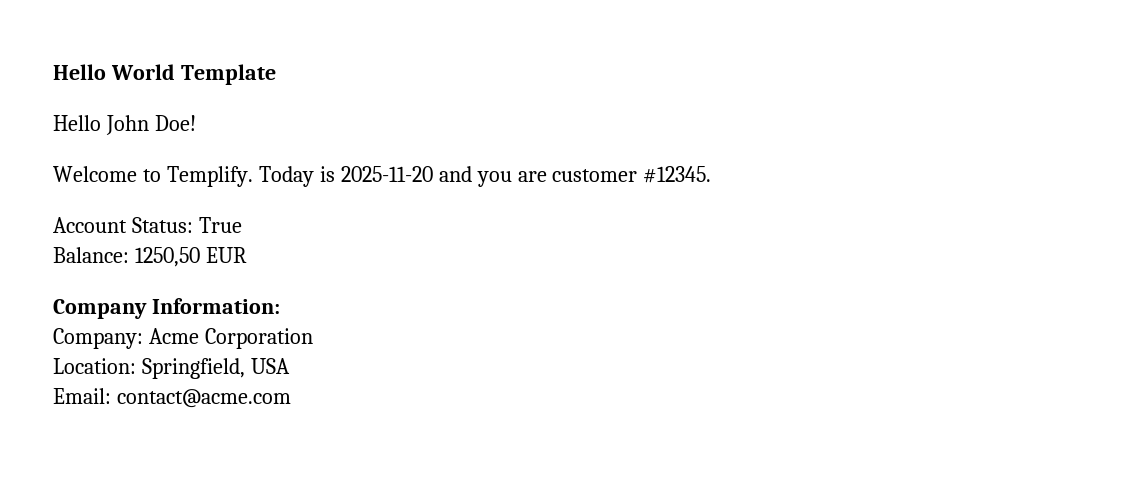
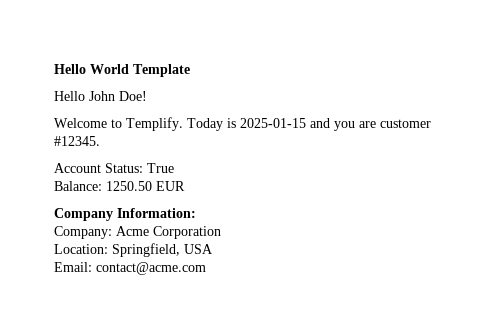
- Today is 2025-11-20 and you are customer #12345.
+ Today is 2025-01-15 and you are customer #12345.
- Balance: 1250,50 EUR
+ Balance: 1250.50 EUR

